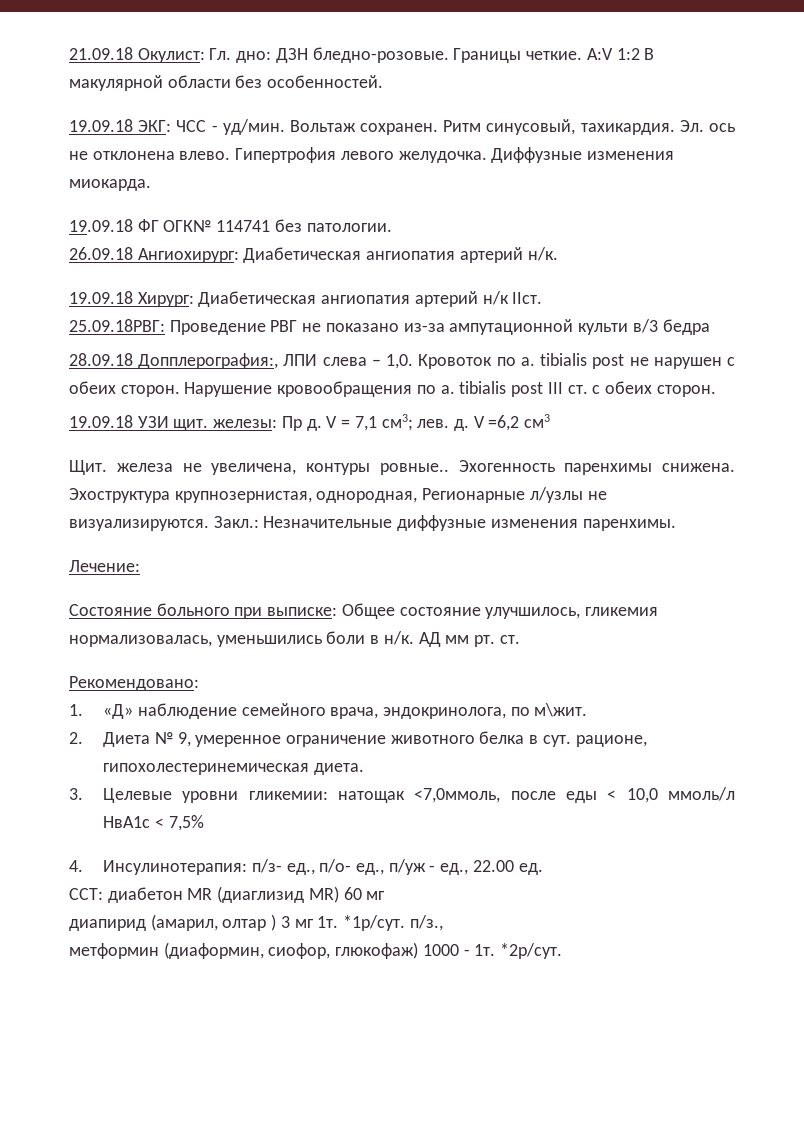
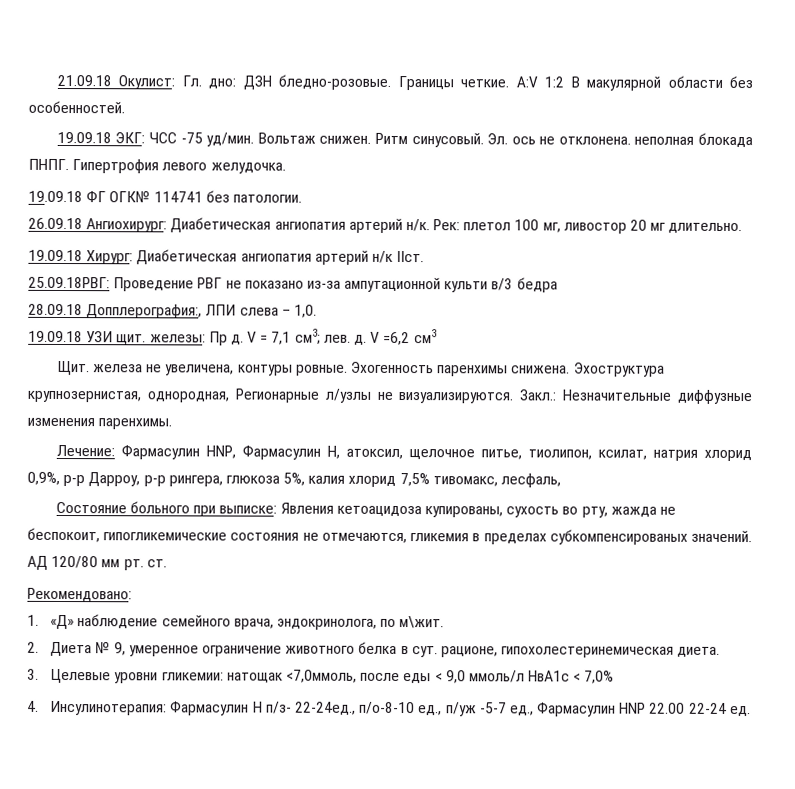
- 19.09.18 ЭКГ: ЧСС - уд/мин.
+ 19.09.18 ЭКГ: ЧСС -75 уд/мин.
- Вольтаж сохранен. Ритм синусовый, тахикардия. Эл. ось не отклонена влево.
+ Вольтаж снижен. Ритм синусовый. Эл. ось не отклонена. неполная блокада ПНПГ.
- Диффузные изменения миокарда.
+ Рек: плетол 100 мг, ливостор 20 мг длительно.
- Кровоток по а. tibialis роst не нарушен с обеих сторон. Нарушение кровообращения по а. tibialis роst III ст. с обеих сторон.
- Щит. железа не увеличена, контуры ровные..
+ Щит. железа не увеличена, контуры ровные.
- Лечение:
- Состояние больного при выписке: Общее состояние улучшилось, гликемия нормализовалась, уменьшились боли в н/к. АД мм рт. ст.
+ Лечение: Фармасулин НNP, Фармасулин Н, атоксил, щелочное питье, тиолипон, ксилат, натрия хлорид 0,9%, р-р Дарроу, р-р рингера, глюкоза 5%, калия хлорид 7,5% тивомакс, лесфаль,
+ Состояние больного при выписке: Явления кетоацидоза купированы, сухость во рту, жажда не беспокоит, гипогликемические состояния не отмечаются, гликемия в пределах субкомпенсированых значений. АД 120/80 мм рт. ст.
- 3. Целевые уровни гликемии: натощак <7,0ммоль, после еды < 10,0 ммоль/л НвА1с < 7,5%
+ 3. Целевые уровни гликемии: натощак <7,0ммоль, после еды < 9,0 ммоль/л НвА1с < 7,0%
- 4. Инсулинотерапия: п/з- ед., п/о- ед., п/уж - ед., 22.00 ед.
- ССТ: диабетон МR (диаглизид МR) 60 мг
- диапирид (амарил, олтар ) 3 мг 1т. *1р/сут. п/з.,
- метформин (диаформин, сиофор, глюкофаж) 1000 - 1т. *2р/сут.
+ 4. Инсулинотерапия: Фармасулин Н п/з- 22-24ед., п/о-8-10 ед., п/уж -5-7 ед., Фармасулин НNP 22.00 22-24 ед.

